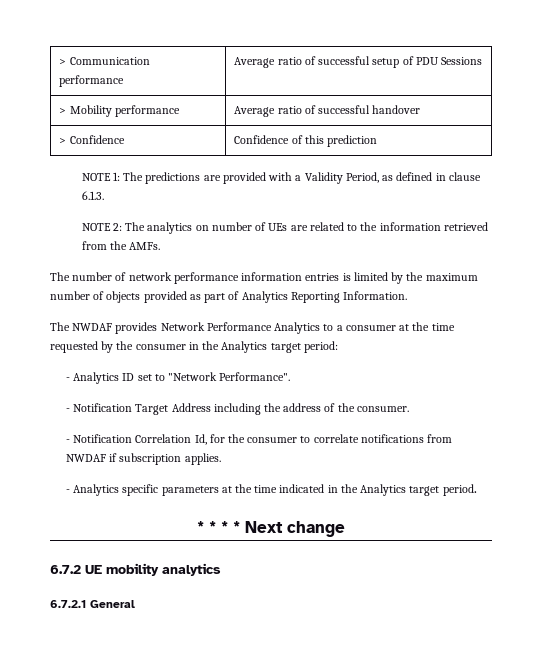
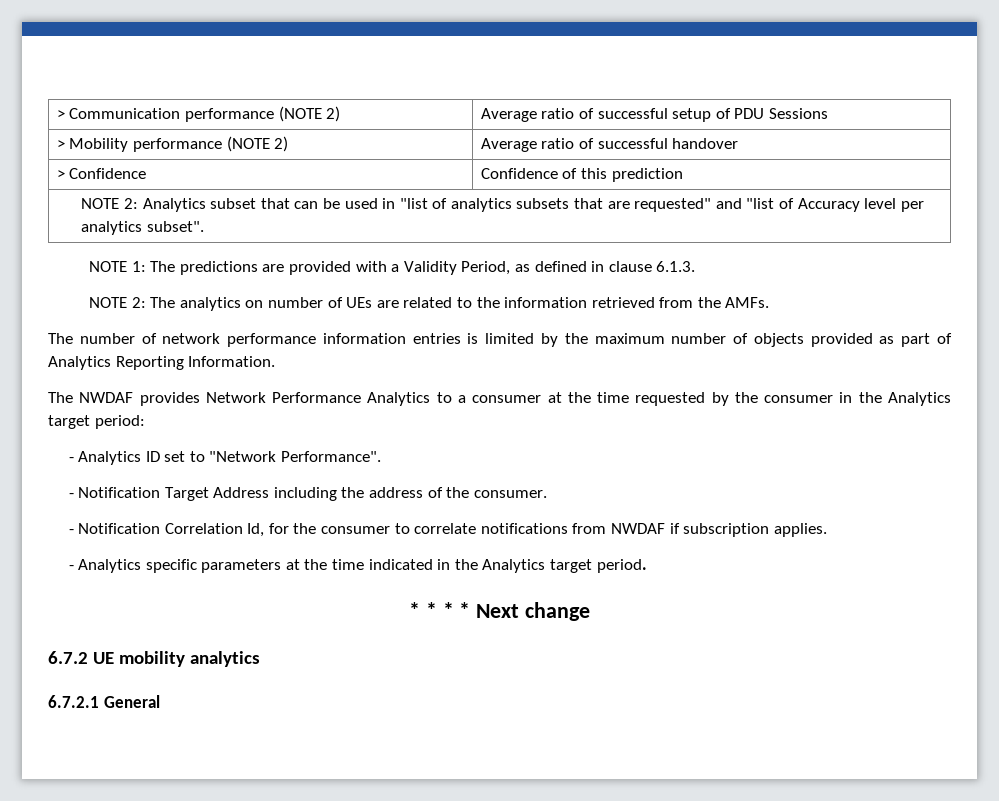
- > Communication performance | Average ratio of successful setup of PDU Sessions
+ > Communication performance (NOTE 2) | Average ratio of successful setup of PDU Sessions
- > Mobility performance | Average ratio of successful handover
+ > Mobility performance (NOTE 2) | Average ratio of successful handover
+ NOTE 2: Analytics subset that can be used in "list of analytics subsets that are requested" and "list of Accuracy level per analytics subset".

